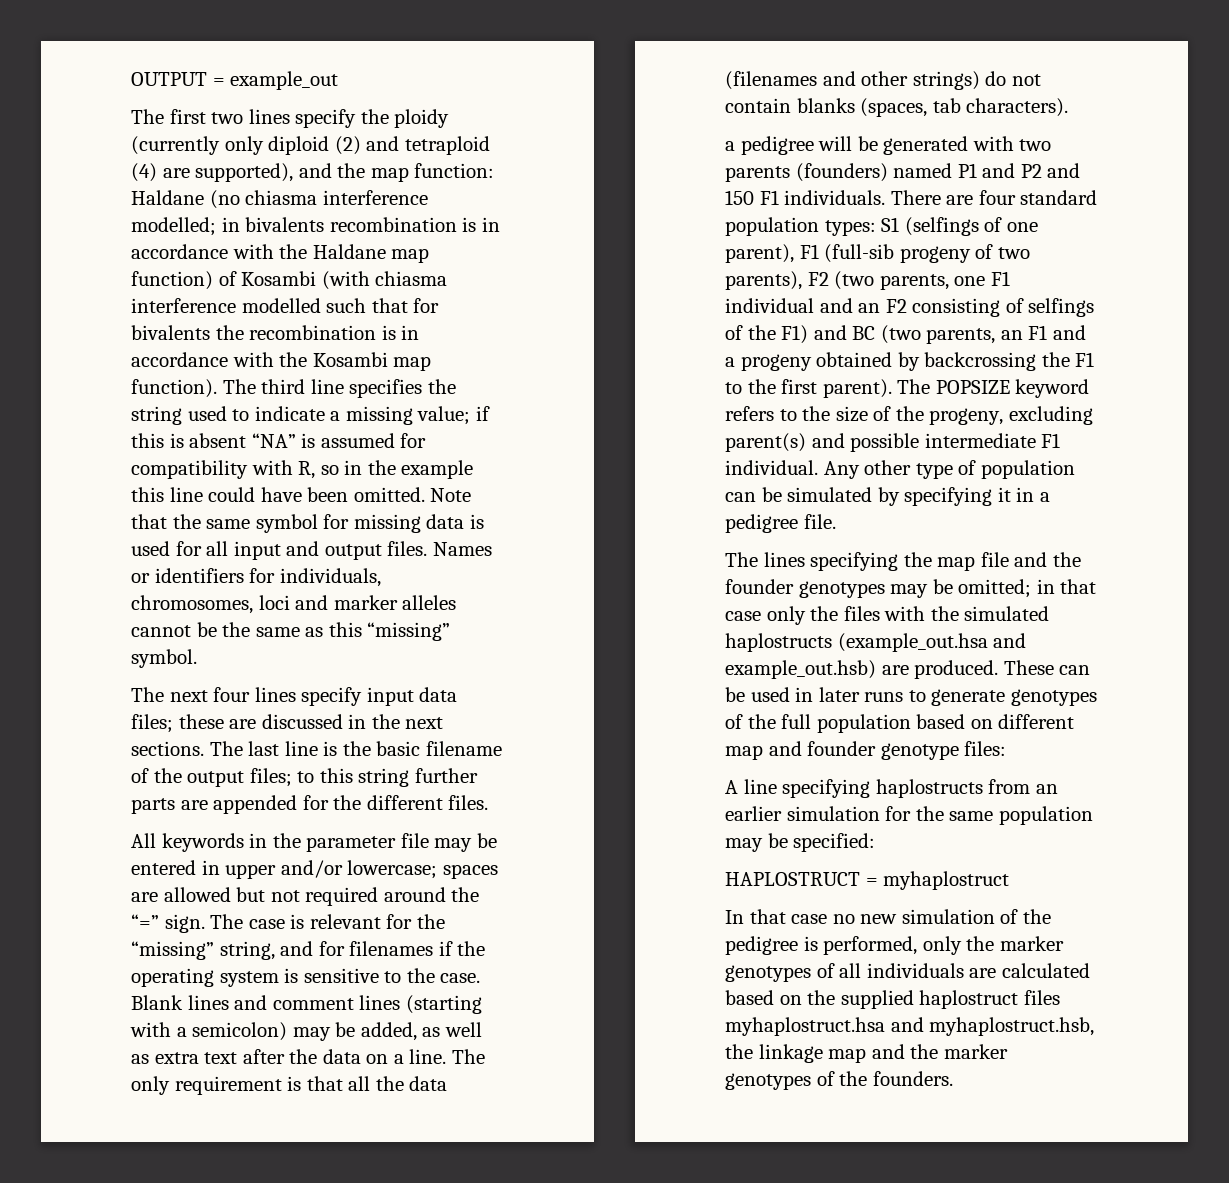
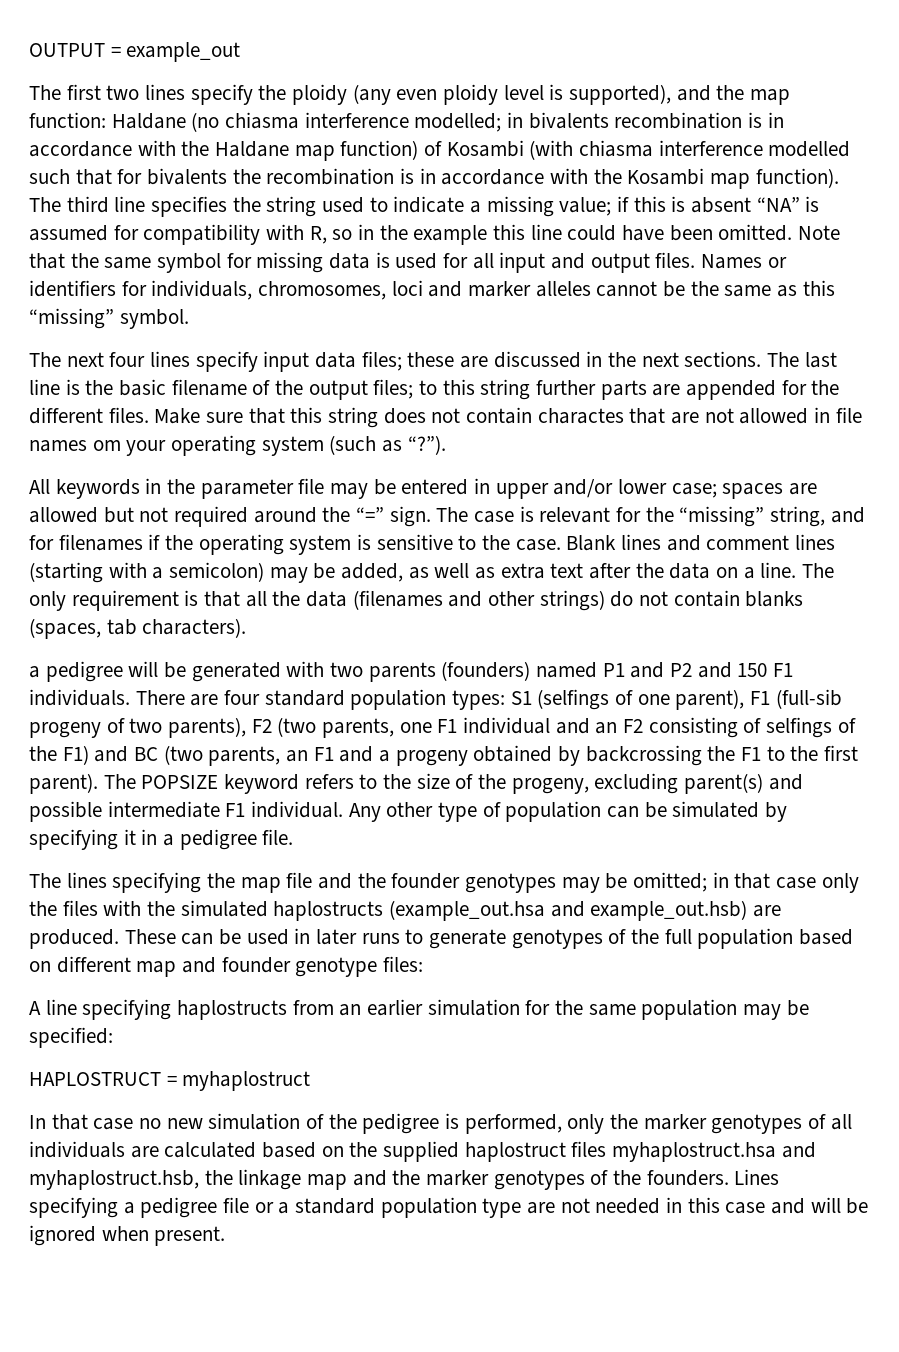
- The first two lines specify the ploidy (currently only diploid (2) and tetraploid (4) are supported), and the map function: Haldane (no chiasma interference modelled; in bivalents recombination is in accordance with the Haldane map function) of Kosambi (with chiasma interference modelled such that for bivalents the recombination is in accordance with the Kosambi map function).
+ The first two lines specify the ploidy (any even ploidy level is supported), and the map function: Haldane (no chiasma interference modelled; in bivalents recombination is in accordance with the Haldane map function) of Kosambi (with chiasma interference modelled such that for bivalents the recombination is in accordance with the Kosambi map function).
+ Make sure that this string does not contain charactes that are not allowed in file names om your operating system (such as “?”).
- All keywords in the parameter file may be entered in upper and/or lowercase; spaces are allowed but not required around the “=” sign.
+ All keywords in the parameter file may be entered in upper and/or lower case; spaces are allowed but not required around the “=” sign.
+ Lines specifying a pedigree file or a standard population type are not needed in this case and will be ignored when present.

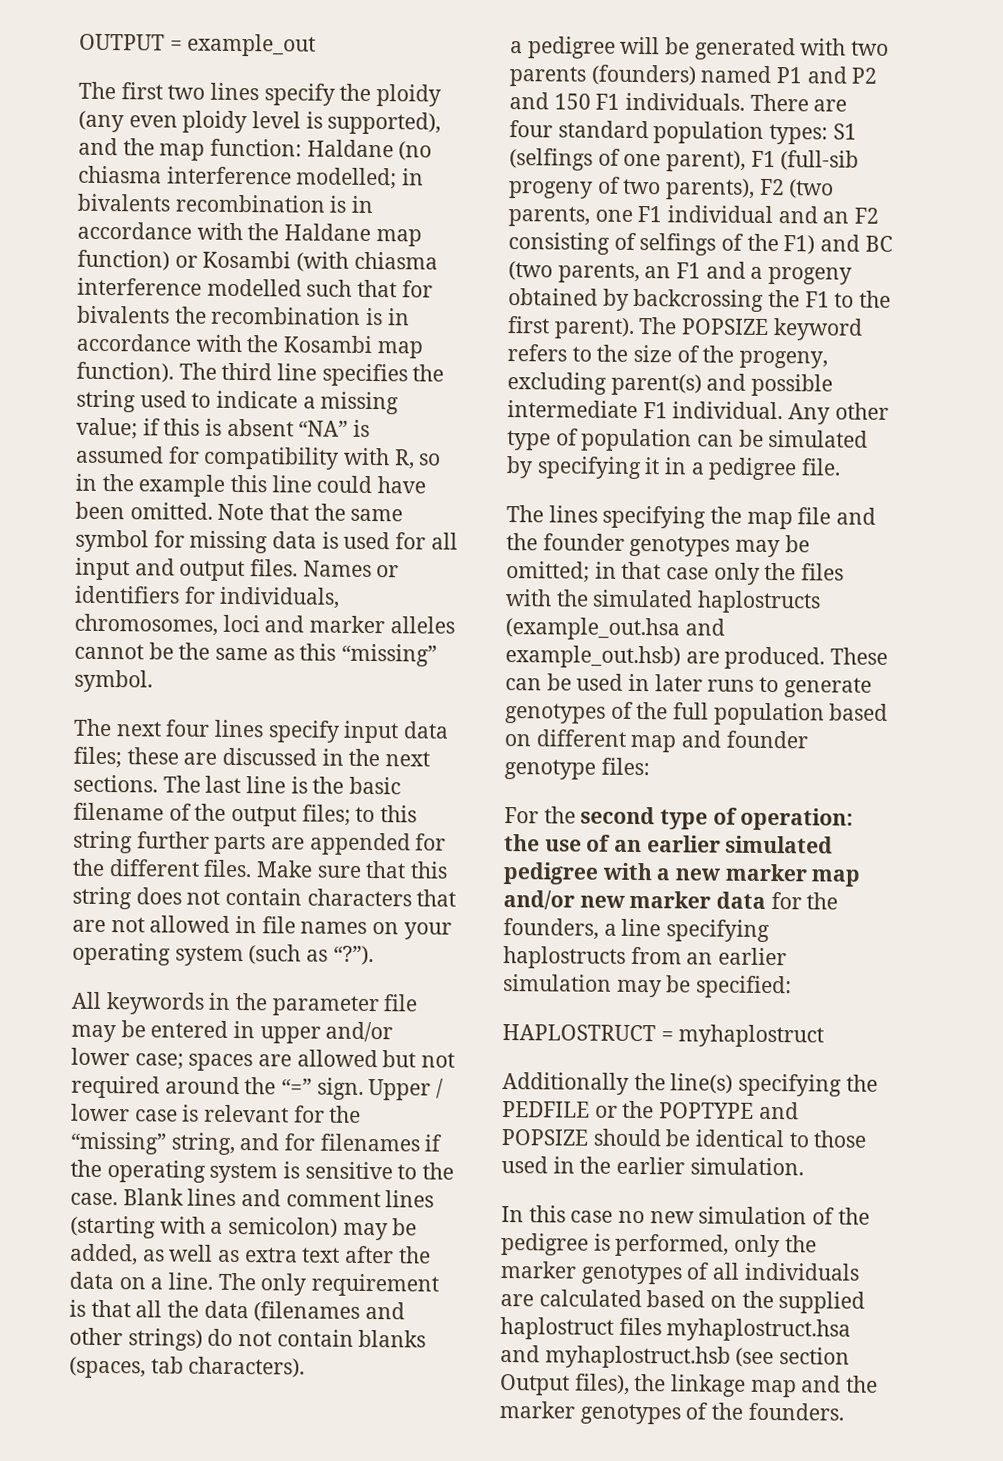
- The first two lines specify the ploidy (any even ploidy level is supported), and the map function: Haldane (no chiasma interference modelled; in bivalents recombination is in accordance with the Haldane map function) of Kosambi (with chiasma interference modelled such that for bivalents the recombination is in accordance with the Kosambi map function).
+ The first two lines specify the ploidy (any even ploidy level is supported), and the map function: Haldane (no chiasma interference modelled; in bivalents recombination is in accordance with the Haldane map function) or Kosambi (with chiasma interference modelled such that for bivalents the recombination is in accordance with the Kosambi map function).
- Make sure that this string does not contain charactes that are not allowed in file names om your operating system (such as “?”).
+ Make sure that this string does not contain characters that are not allowed in file names on your operating system (such as “?”).
- The case is relevant for the “missing” string, and for filenames if the operating system is sensitive to the case.
+ Upper / lower case is relevant for the “missing” string, and for filenames if the operating system is sensitive to the case.
- A line specifying haplostructs from an earlier simulation for the same population may be specified:
+ For the second type of operation: the use of an earlier simulated pedigree with a new marker map and/or new marker data for the founders, a line specifying haplostructs from an earlier simulation may be specified:
+ Additionally the line(s) specifying the PEDFILE or the POPTYPE and POPSIZE should be identical to those used in the earlier simulation.
- In that case no new simulation of the pedigree is performed, only the marker genotypes of all individuals are calculated based on the supplied haplostruct files myhaplostruct.hsa and myhaplostruct.hsb, the linkage map and the marker genotypes of the founders. Lines specifying a pedigree file or a standard population type are not needed in this case and will be ignored when present.
+ In this case no new simulation of the pedigree is performed, only the marker genotypes of all individuals are calculated based on the supplied haplostruct files myhaplostruct.hsa and myhaplostruct.hsb (see section Output files), the linkage map and the marker genotypes of the founders.

